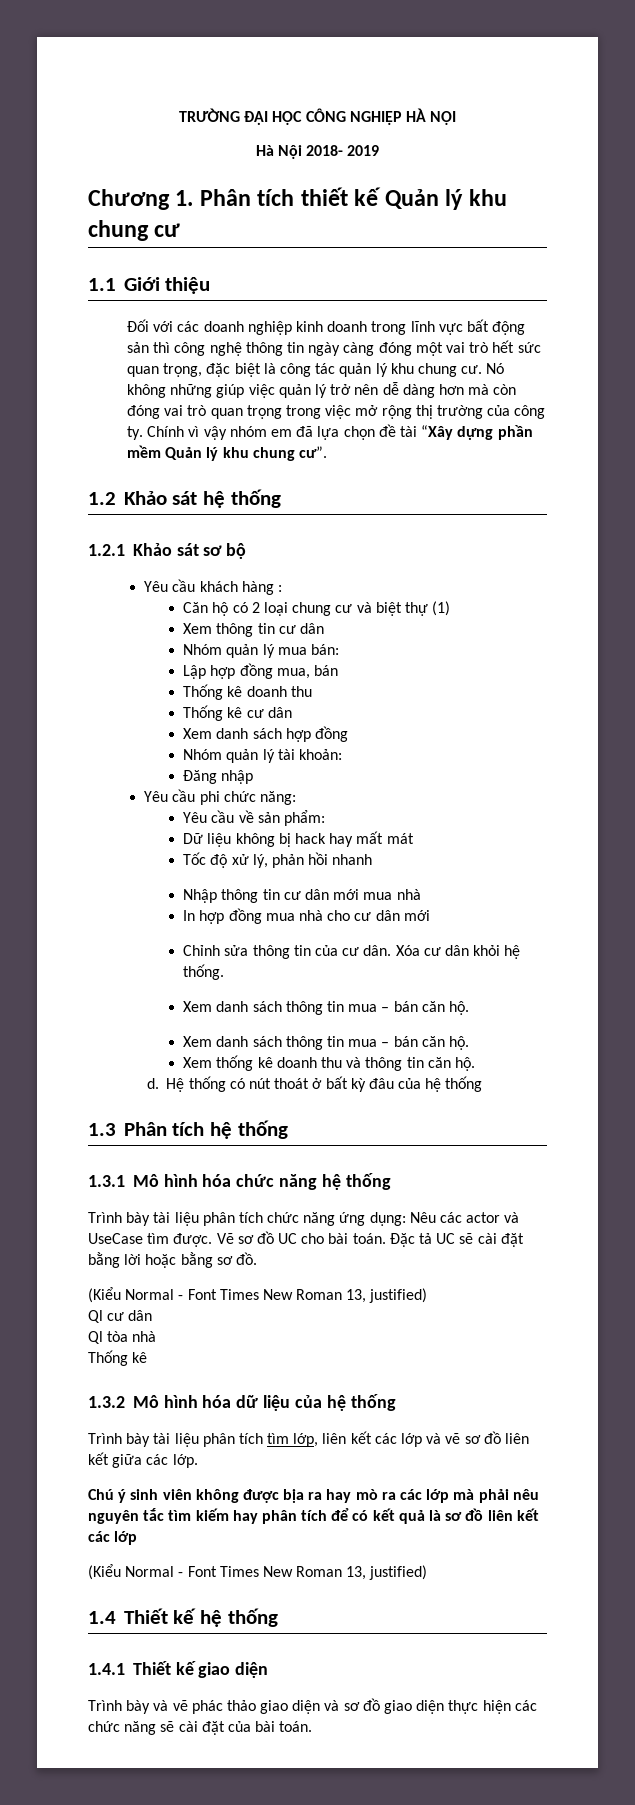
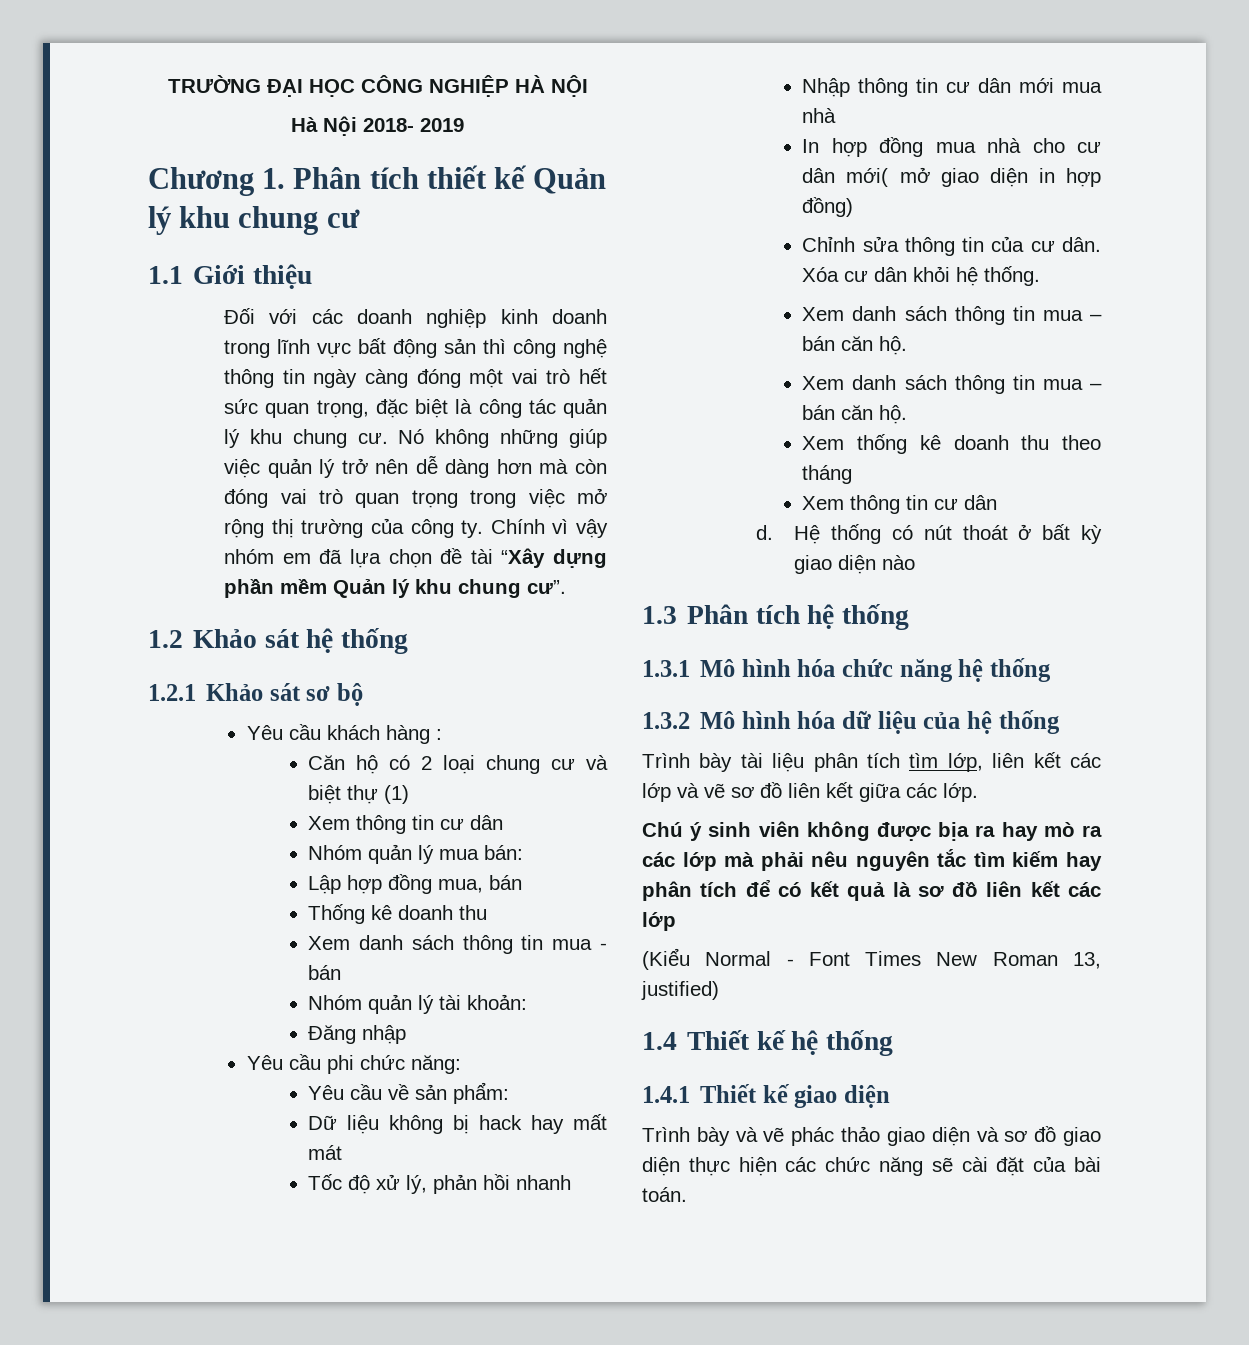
  Thống kê doanh thu
- Thống kê cư dân
- Xem danh sách hợp đồng
+ Xem danh sách thông tin mua - bán
- In hợp đồng mua nhà cho cư dân mới
+ In hợp đồng mua nhà cho cư dân mới( mở giao diện in hợp đồng)
- Xem thống kê doanh thu và thông tin căn hộ.
+ Xem thống kê doanh thu theo tháng
+ Xem thông tin cư dân
- Hệ thống có nút thoát ở bất kỳ đâu của hệ thống
+ Hệ thống có nút thoát ở bất kỳ giao diện nào
- Trình bày tài liệu phân tích chức năng ứng dụng: Nêu các actor và UseCase tìm được. Vẽ sơ đồ UC cho bài toán. Đặc tả UC sẽ cài đặt bằng lời hoặc bằng sơ đồ.
- (Kiểu Normal - Font Times New Roman 13, justified)
- Ql cư dân
- Ql tòa nhà
- Thống kê

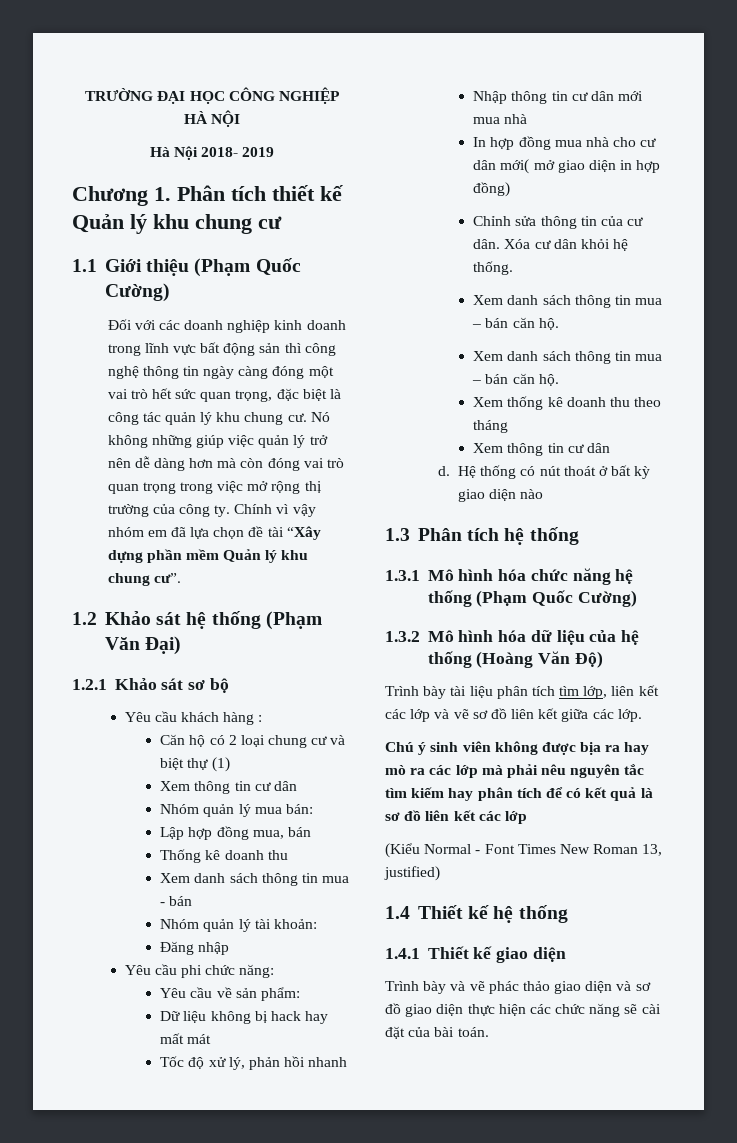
- 1.1 Giới thiệu
+ 1.1 Giới thiệu (Phạm Quốc Cường)
- 1.2 Khảo sát hệ thống
+ 1.2 Khảo sát hệ thống (Phạm Văn Đại)
- 1.3.1 Mô hình hóa chức năng hệ thống
+ 1.3.1 Mô hình hóa chức năng hệ thống (Phạm Quốc Cường)
- 1.3.2 Mô hình hóa dữ liệu của hệ thống
+ 1.3.2 Mô hình hóa dữ liệu của hệ thống (Hoàng Văn Độ)

